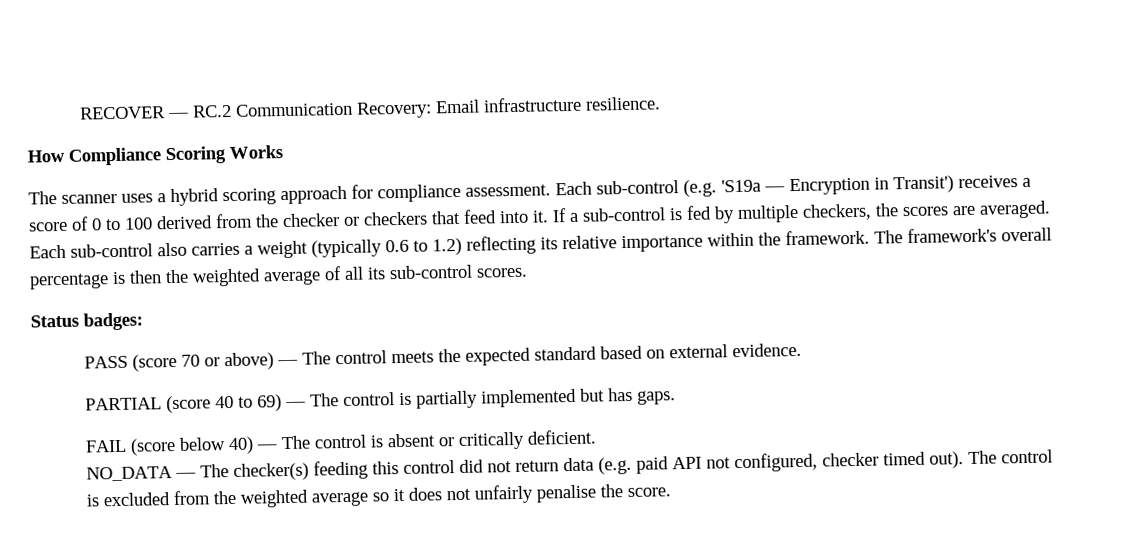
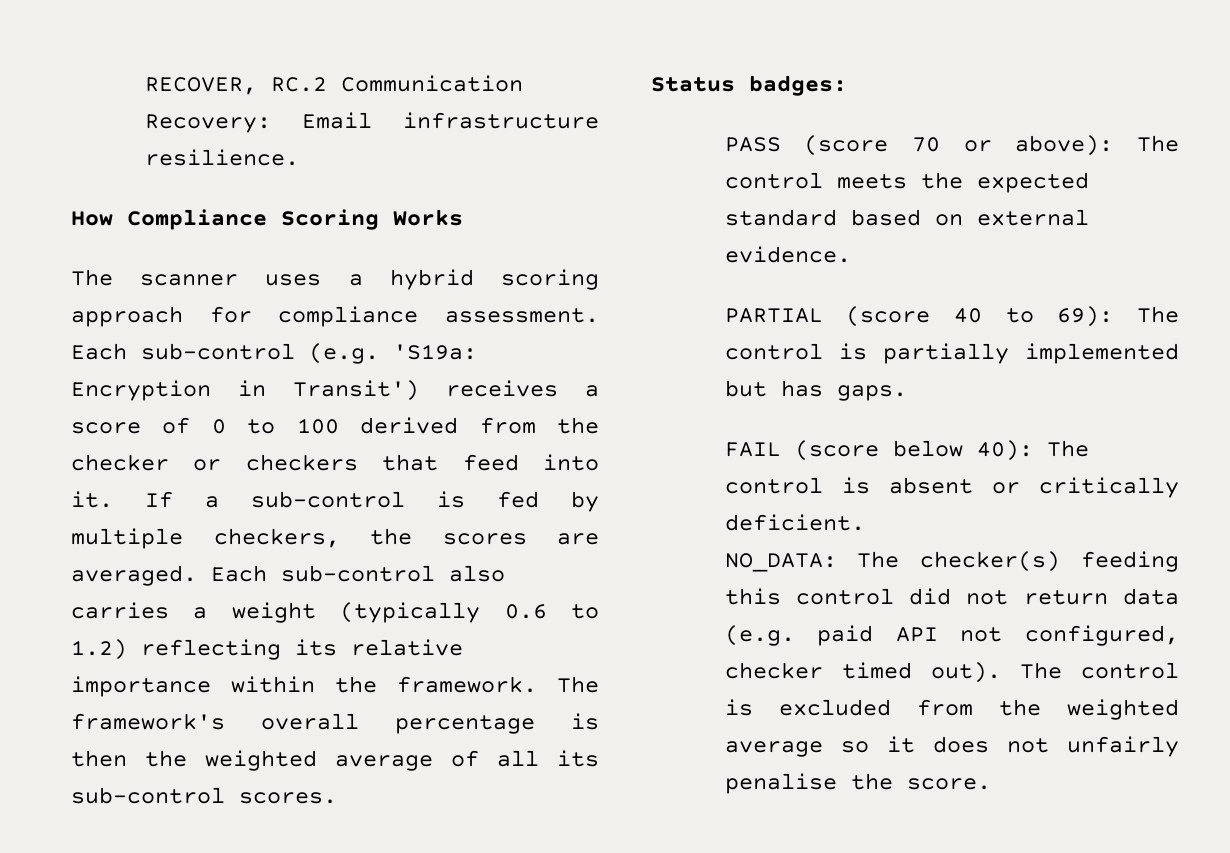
- RECOVER — RC.2 Communication Recovery: Email infrastructure resilience.
+ RECOVER, RC.2 Communication Recovery: Email infrastructure resilience.
- Each sub-control (e.g. 'S19a — Encryption in Transit') receives a score of 0 to 100 derived from the checker or checkers that feed into it.
+ Each sub-control (e.g. 'S19a: Encryption in Transit') receives a score of 0 to 100 derived from the checker or checkers that feed into it.
- PASS (score 70 or above) — The control meets the expected standard based on external evidence.
+ PASS (score 70 or above): The control meets the expected standard based on external evidence.
- PARTIAL (score 40 to 69) — The control is partially implemented but has gaps.
+ PARTIAL (score 40 to 69): The control is partially implemented but has gaps.
- FAIL (score below 40) — The control is absent or critically deficient.
+ FAIL (score below 40): The control is absent or critically deficient.
- NO_DATA — The checker(s) feeding this control did not return data (e.g. paid API not configured, checker timed out).
+ NO_DATA: The checker(s) feeding this control did not return data (e.g. paid API not configured, checker timed out).

